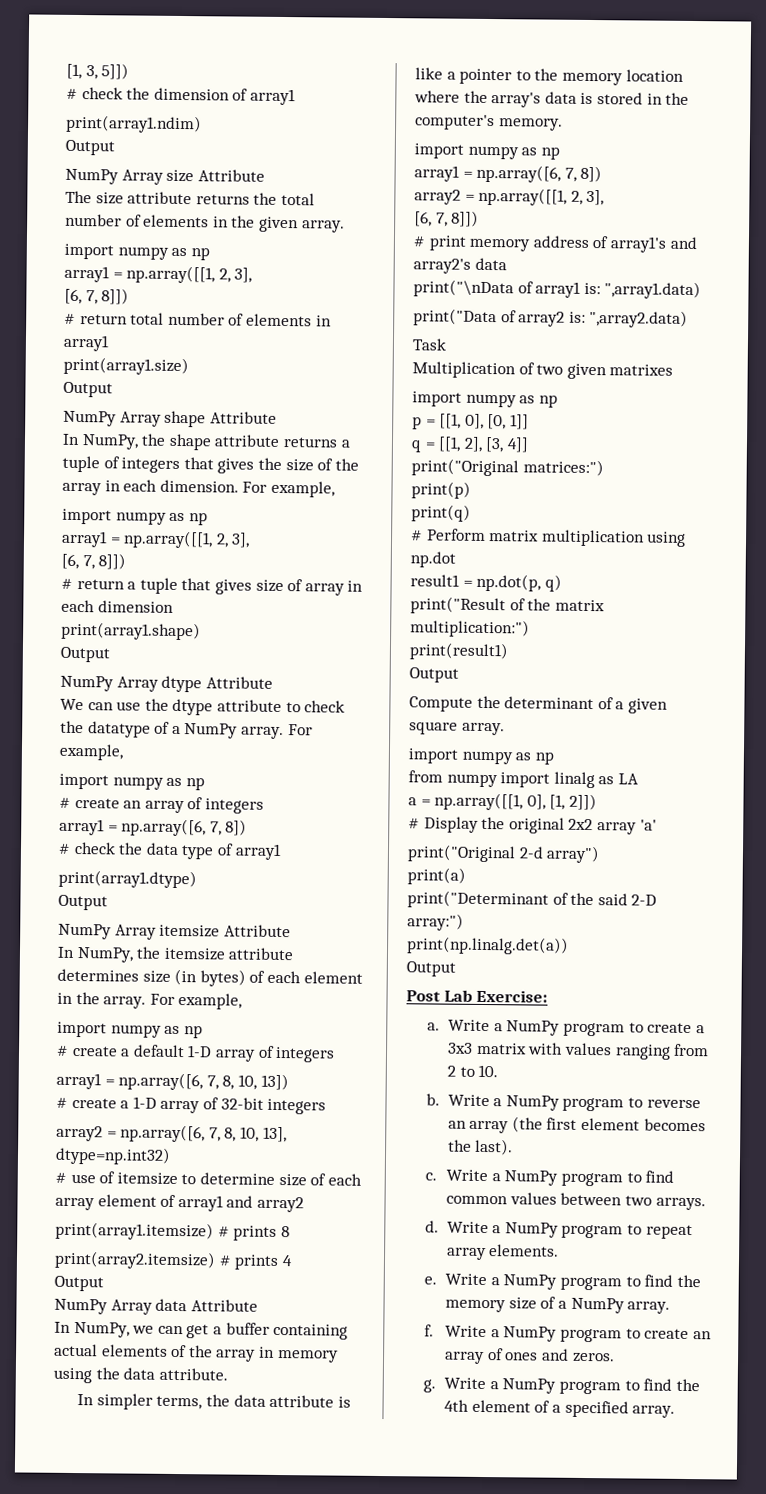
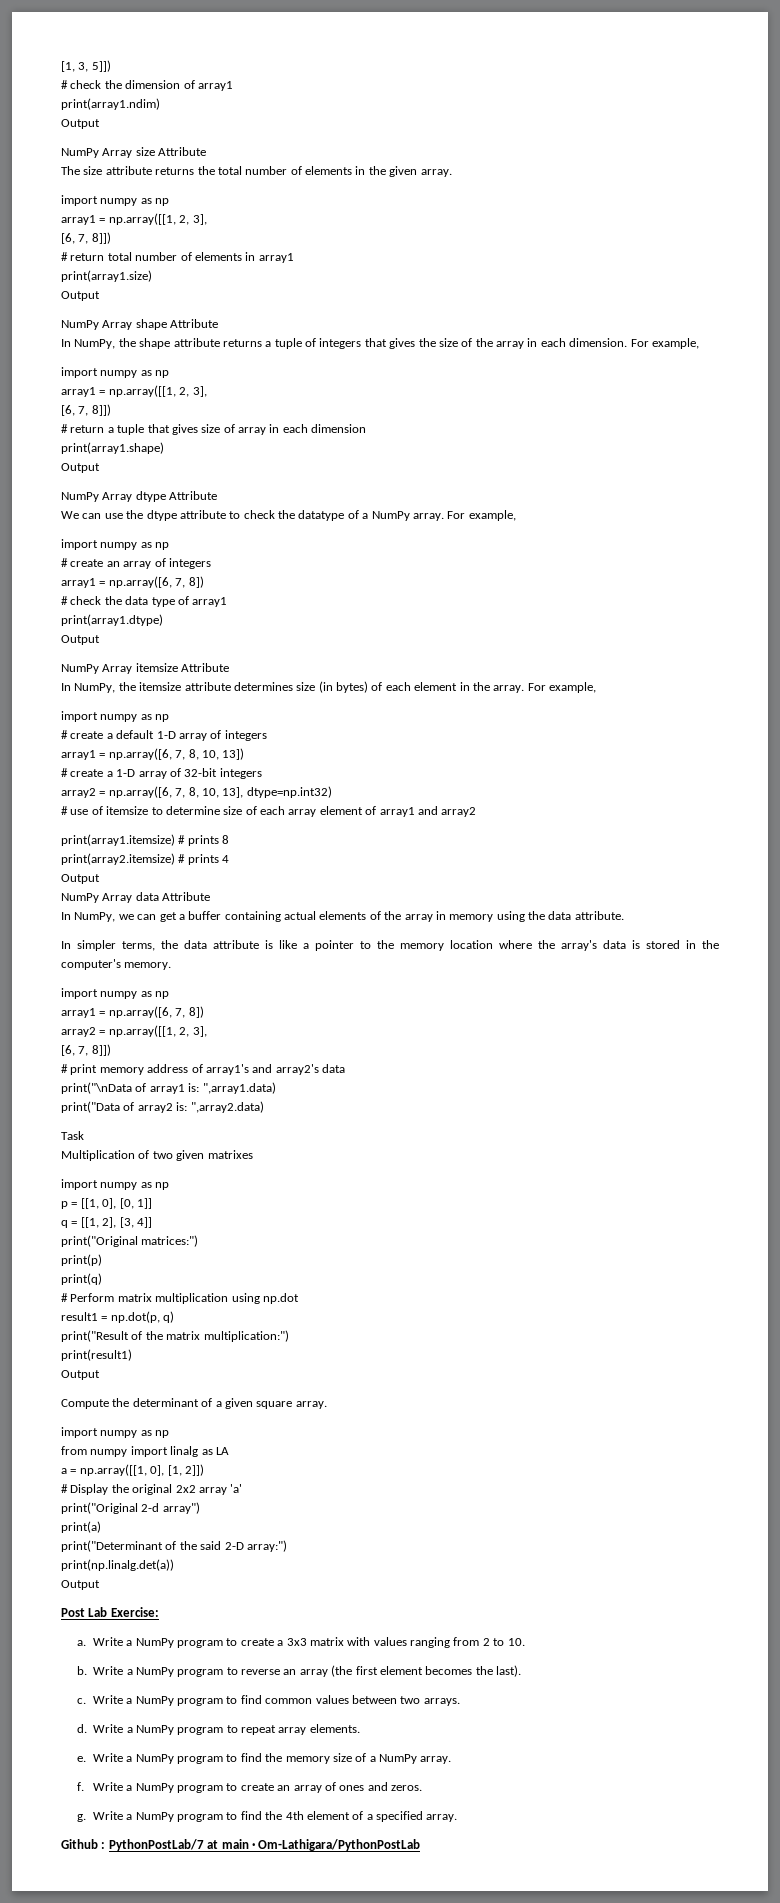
+ Github : PythonPostLab/7 at main · Om-Lathigara/PythonPostLab

